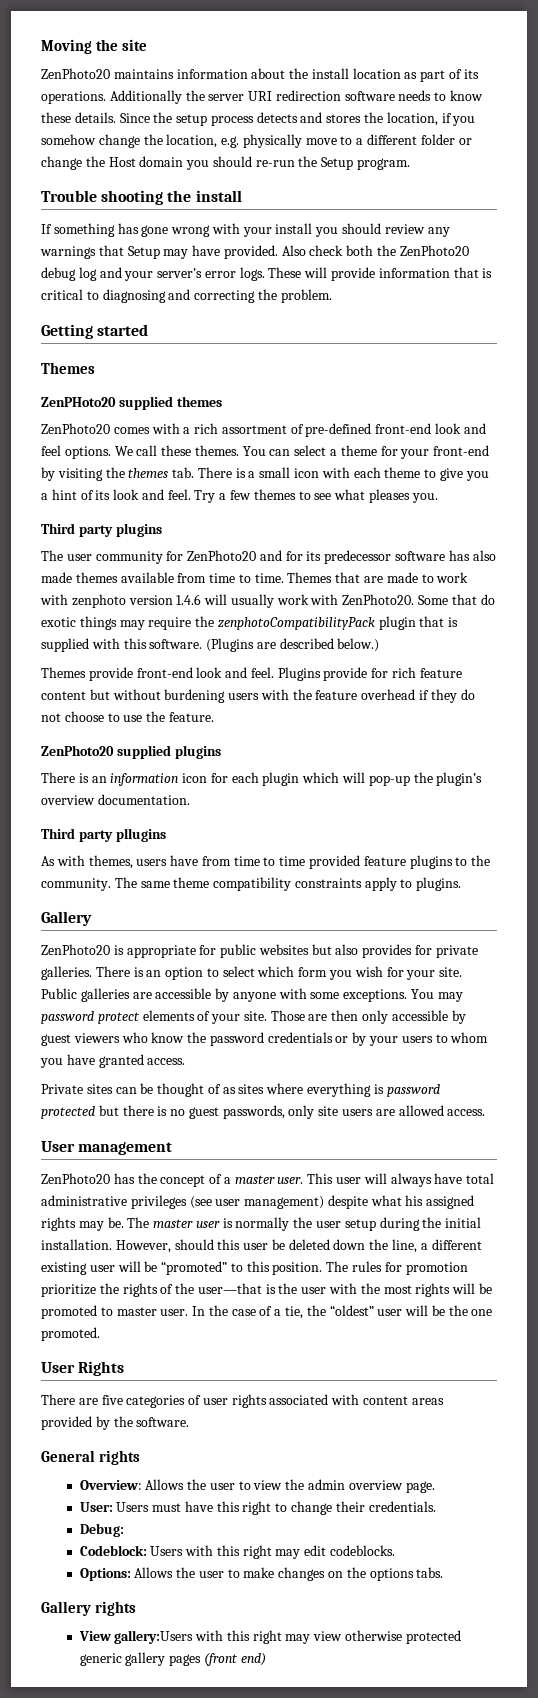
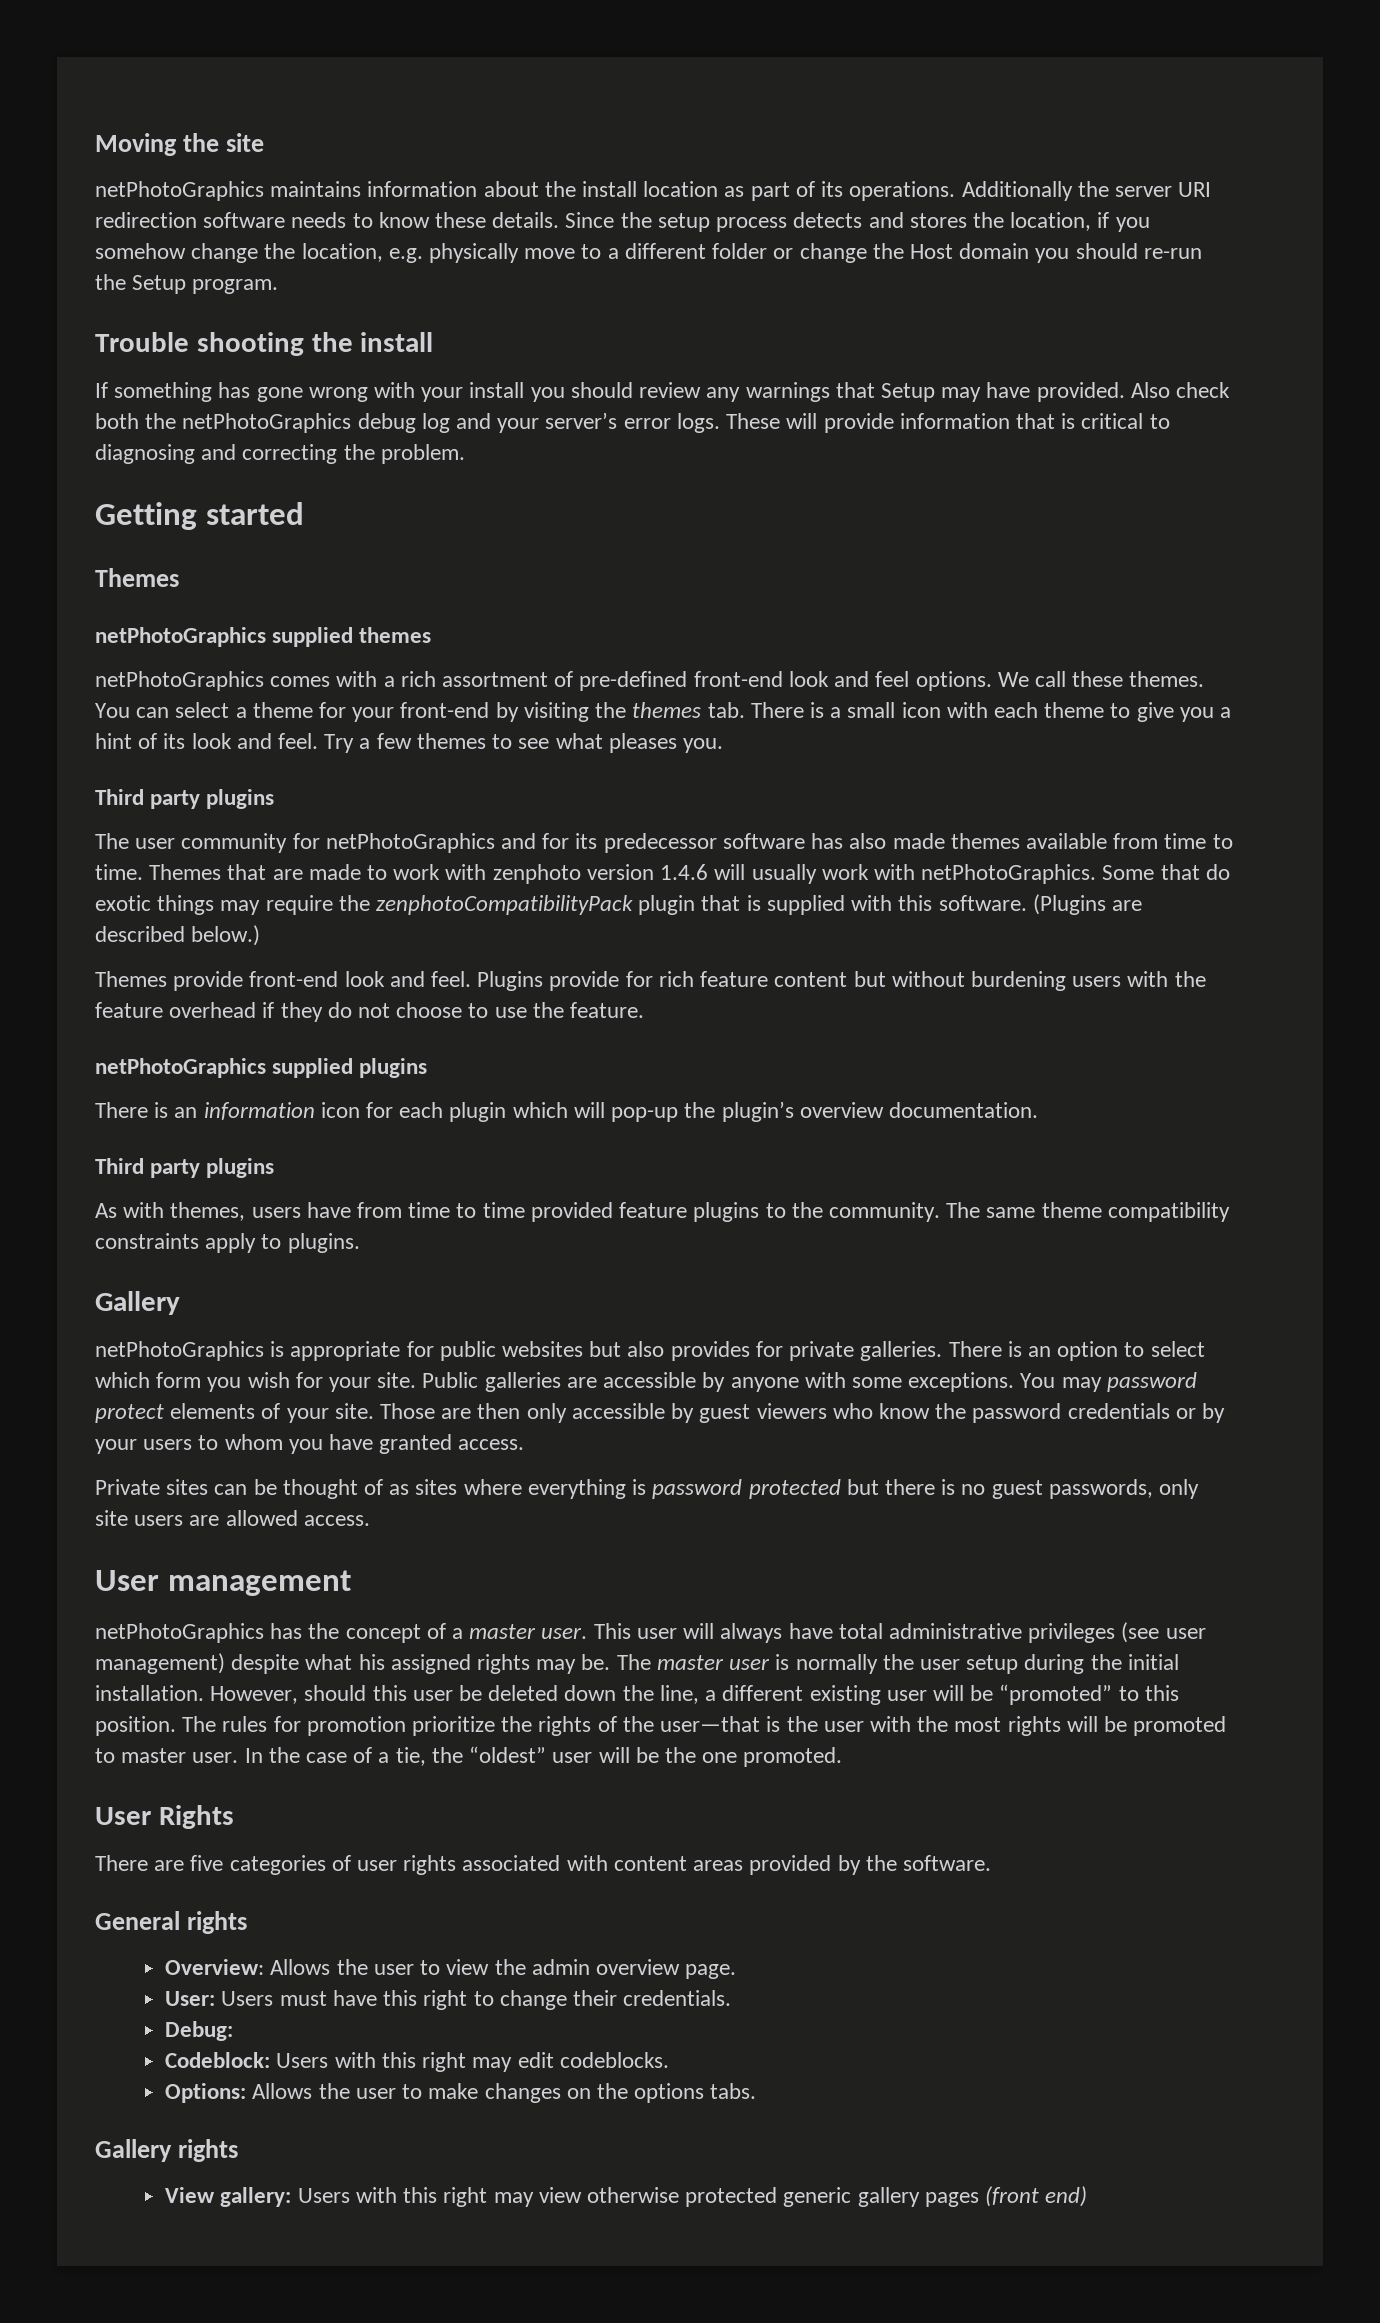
- ZenPhoto20 maintains information about the install location as part of its operations.
+ netPhotoGraphics maintains information about the install location as part of its operations.
- Also check both the ZenPhoto20 debug log and your server’s error logs.
+ Also check both the netPhotoGraphics debug log and your server’s error logs.
- ZenPHoto20 supplied themes
+ netPhotoGraphics supplied themes
- ZenPhoto20 comes with a rich assortment of pre-defined front-end look and feel options.
+ netPhotoGraphics comes with a rich assortment of pre-defined front-end look and feel options.
- The user community for ZenPhoto20 and for its predecessor software has also made themes available from time to time.
+ The user community for netPhotoGraphics and for its predecessor software has also made themes available from time to time.
- Themes that are made to work with zenphoto version 1.4.6 will usually work with ZenPhoto20.
+ Themes that are made to work with zenphoto version 1.4.6 will usually work with netPhotoGraphics.
- ZenPhoto20 supplied plugins
+ netPhotoGraphics supplied plugins
  There is an information icon for each plugin which will pop-up the plugin’s overview documentation.
- Third party pllugins
+ Third party plugins
- ZenPhoto20 is appropriate for public websites but also provides for private galleries.
+ netPhotoGraphics is appropriate for public websites but also provides for private galleries.
- ZenPhoto20 has the concept of a master user.
+ netPhotoGraphics has the concept of a master user.
- View gallery:Users with this right may view otherwise protected generic gallery pages (front end)
+ View gallery: Users with this right may view otherwise protected generic gallery pages (front end)

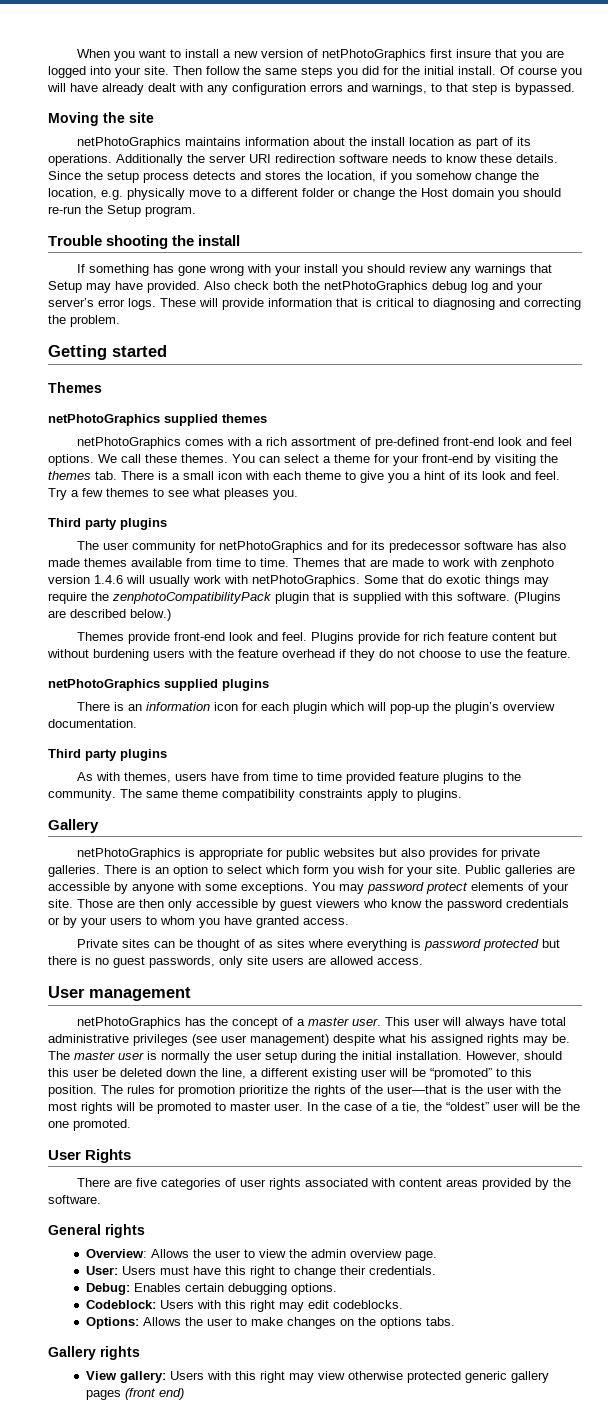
+ When you want to install a new version of netPhotoGraphics first insure that you are logged into your site. Then follow the same steps you did for the initial install. Of course you will have already dealt with any configuration errors and warnings, to that step is bypassed.
- Debug:
+ Debug: Enables certain debugging options.

